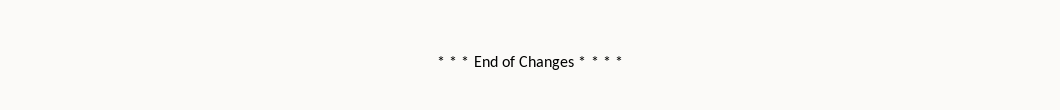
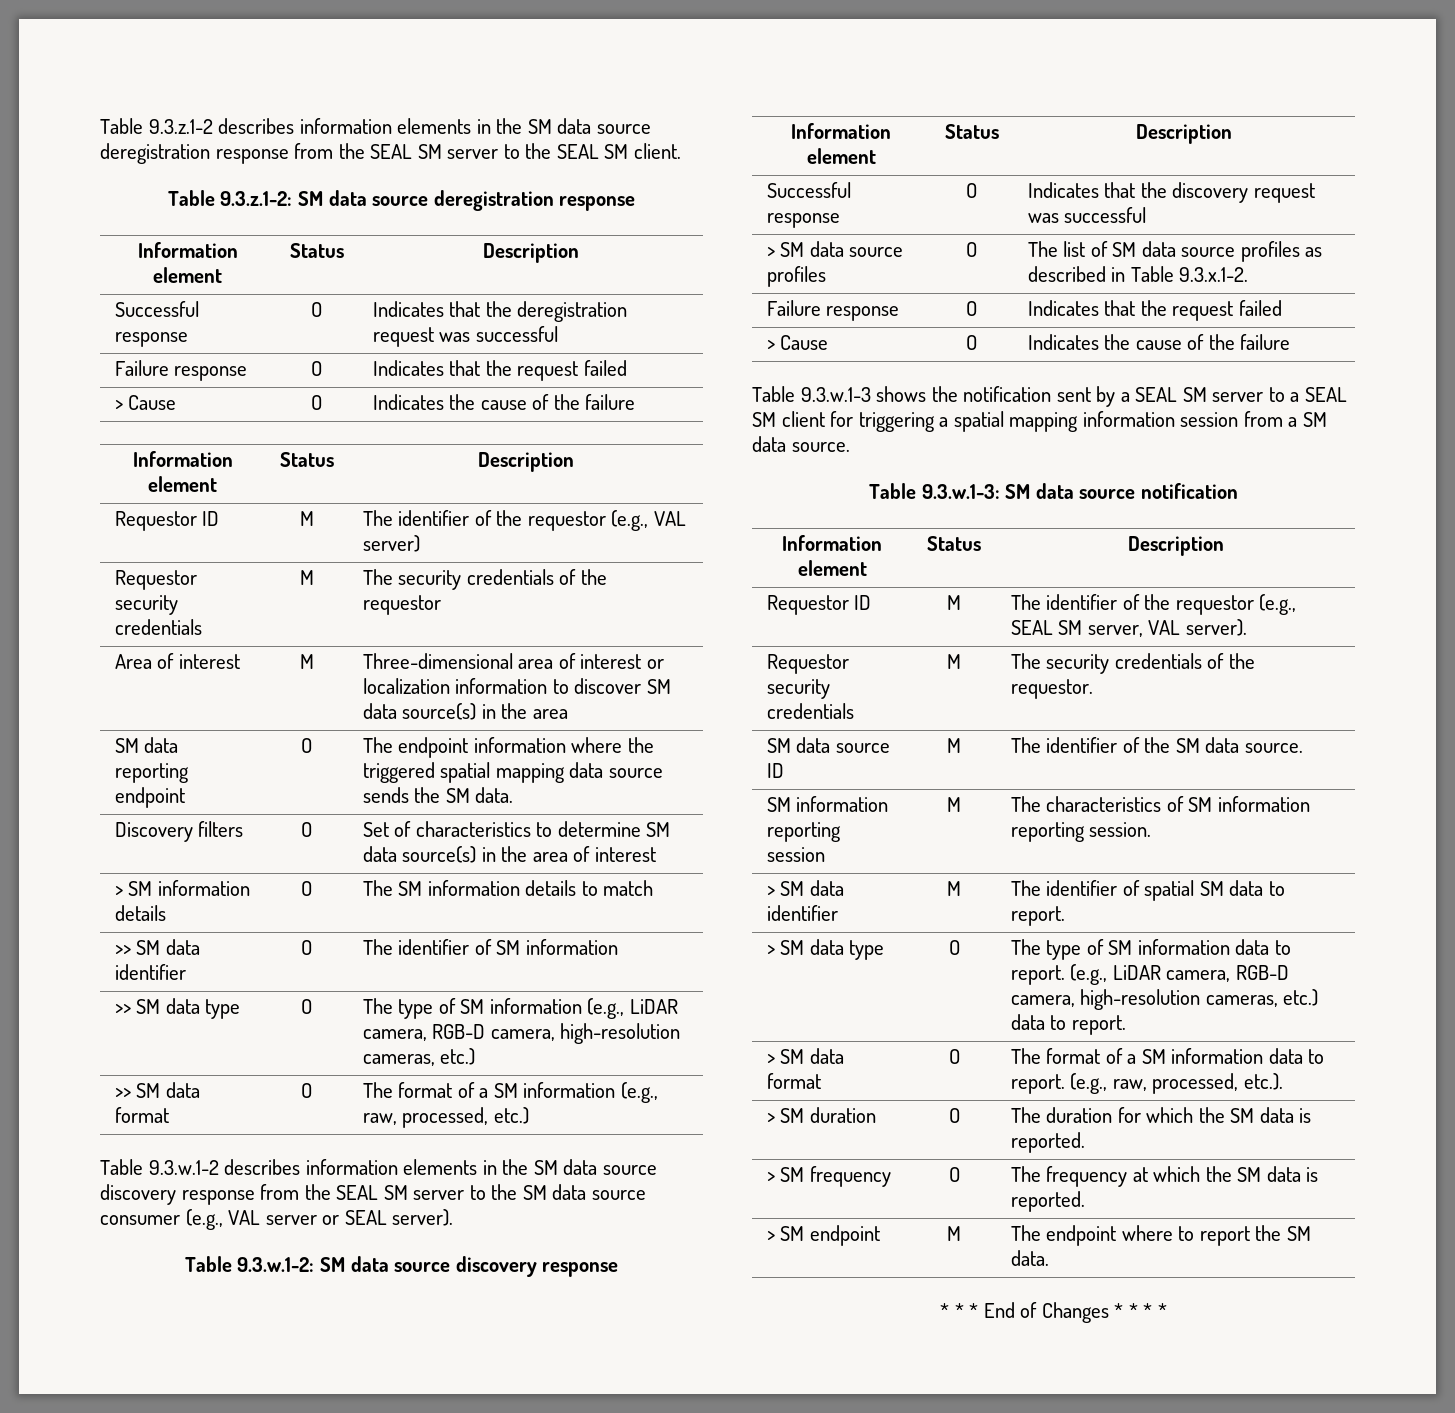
+ Table 9.3.z.1-2 describes information elements in the SM data source deregistration response from the SEAL SM server to the SEAL SM client.
+ Table 9.3.z.1-2: SM data source deregistration response
+ Information element | Status | Description
+ Successful response | O | Indicates that the deregistration request was successful
+ Failure response | O | Indicates that the request failed
+ > Cause | O | Indicates the cause of the failure
+ Information element | Status | Description
+ Requestor ID | M | The identifier of the requestor (e.g., VAL server)
+ Requestor security credentials | M | The security credentials of the requestor
+ Area of interest | M | Three-dimensional area of interest or localization information to discover SM data source(s) in the area
+ SM data reporting endpoint | O | The endpoint information where the triggered spatial mapping data source sends the SM data.
+ Discovery filters | O | Set of characteristics to determine SM data source(s) in the area of interest
+ > SM information details | O | The SM information details to match
+ >> SM data identifier | O | The identifier of SM information
+ >> SM data type | O | The type of SM information (e.g., LiDAR camera, RGB-D camera, high-resolution cameras, etc.)
+ >> SM data format | O | The format of a SM information (e.g., raw, processed, etc.)
+ Table 9.3.w.1-2 describes information elements in the SM data source discovery response from the SEAL SM server to the SM data source consumer (e.g., VAL server or SEAL server).
+ Table 9.3.w.1-2: SM data source discovery response
+ Information element | Status | Description
+ Successful response | O | Indicates that the discovery request was successful
+ > SM data source profiles | O | The list of SM data source profiles as described in Table 9.3.x.1-2.
+ Failure response | O | Indicates that the request failed
+ > Cause | O | Indicates the cause of the failure
+ Table 9.3.w.1-3 shows the notification sent by a SEAL SM server to a SEAL SM client for triggering a spatial mapping information session from a SM data source.
+ Table 9.3.w.1-3: SM data source notification
+ Information element | Status | Description
+ Requestor ID | M | The identifier of the requestor (e.g., SEAL SM server, VAL server).
+ Requestor security credentials | M | The security credentials of the requestor.
+ SM data source ID | M | The identifier of the SM data source.
+ SM information reporting session | M | The characteristics of SM information reporting session.
+ > SM data identifier | M | The identifier of spatial SM data to report.
+ > SM data type | O | The type of SM information data to report. (e.g., LiDAR camera, RGB-D camera, high-resolution cameras, etc.) data to report.
+ > SM data format | O | The format of a SM information data to report. (e.g., raw, processed, etc.).
+ > SM duration | O | The duration for which the SM data is reported.
+ > SM frequency | O | The frequency at which the SM data is reported.
+ > SM endpoint | M | The endpoint where to report the SM data.

